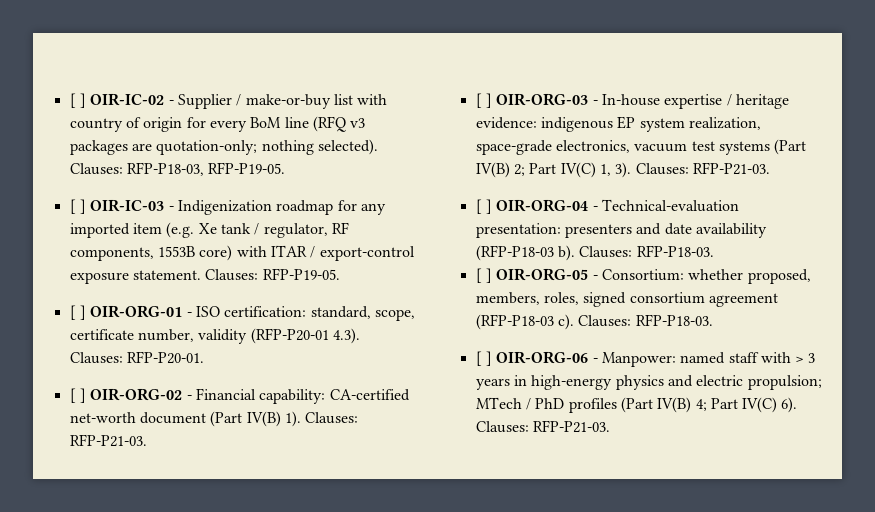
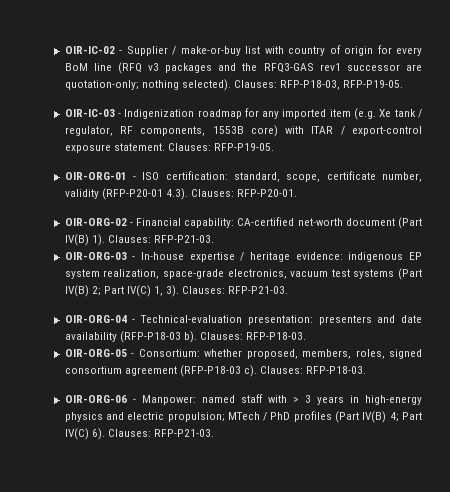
- [ ] OIR-IC-02 - Supplier / make-or-buy list with country of origin for every BoM line (RFQ v3 packages are quotation-only; nothing selected).
+ OIR-IC-02 - Supplier / make-or-buy list with country of origin for every BoM line (RFQ v3 packages and the RFQ3-GAS rev1 successor are quotation-only; nothing selected).
- [ ] OIR-IC-03 - Indigenization roadmap for any imported item (e.g. Xe tank / regulator, RF components, 1553B core) with ITAR / export-control exposure statement.
+ OIR-IC-03 - Indigenization roadmap for any imported item (e.g. Xe tank / regulator, RF components, 1553B core) with ITAR / export-control exposure statement.
- [ ] OIR-ORG-01 - ISO certification: standard, scope, certificate number, validity (RFP-P20-01 4.3). Clauses: RFP-P20-01.
+ OIR-ORG-01 - ISO certification: standard, scope, certificate number, validity (RFP-P20-01 4.3). Clauses: RFP-P20-01.
- [ ] OIR-ORG-02 - Financial capability: CA-certified net-worth document (Part IV(B) 1).
+ OIR-ORG-02 - Financial capability: CA-certified net-worth document (Part IV(B) 1).
- [ ] OIR-ORG-03 - In-house expertise / heritage evidence: indigenous EP system realization, space-grade electronics, vacuum test systems (Part IV(B) 2; Part IV(C) 1, 3).
+ OIR-ORG-03 - In-house expertise / heritage evidence: indigenous EP system realization, space-grade electronics, vacuum test systems (Part IV(B) 2; Part IV(C) 1, 3).
- [ ] OIR-ORG-04 - Technical-evaluation presentation: presenters and date availability (RFP-P18-03 b).
+ OIR-ORG-04 - Technical-evaluation presentation: presenters and date availability (RFP-P18-03 b).
- [ ] OIR-ORG-05 - Consortium: whether proposed, members, roles, signed consortium agreement (RFP-P18-03 c).
+ OIR-ORG-05 - Consortium: whether proposed, members, roles, signed consortium agreement (RFP-P18-03 c).
- [ ] OIR-ORG-06 - Manpower: named staff with > 3 years in high-energy physics and electric propulsion; MTech / PhD profiles (Part IV(B) 4; Part IV(C) 6).
+ OIR-ORG-06 - Manpower: named staff with > 3 years in high-energy physics and electric propulsion; MTech / PhD profiles (Part IV(B) 4; Part IV(C) 6).

